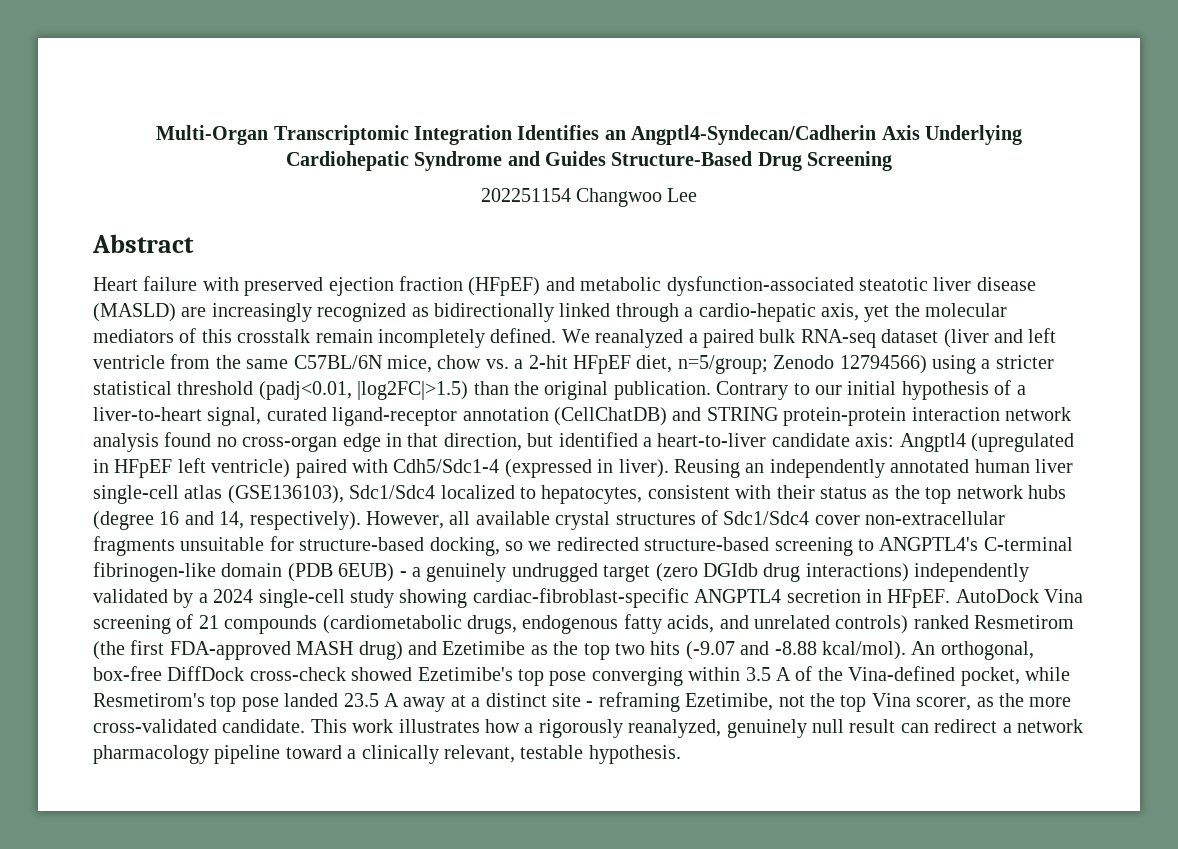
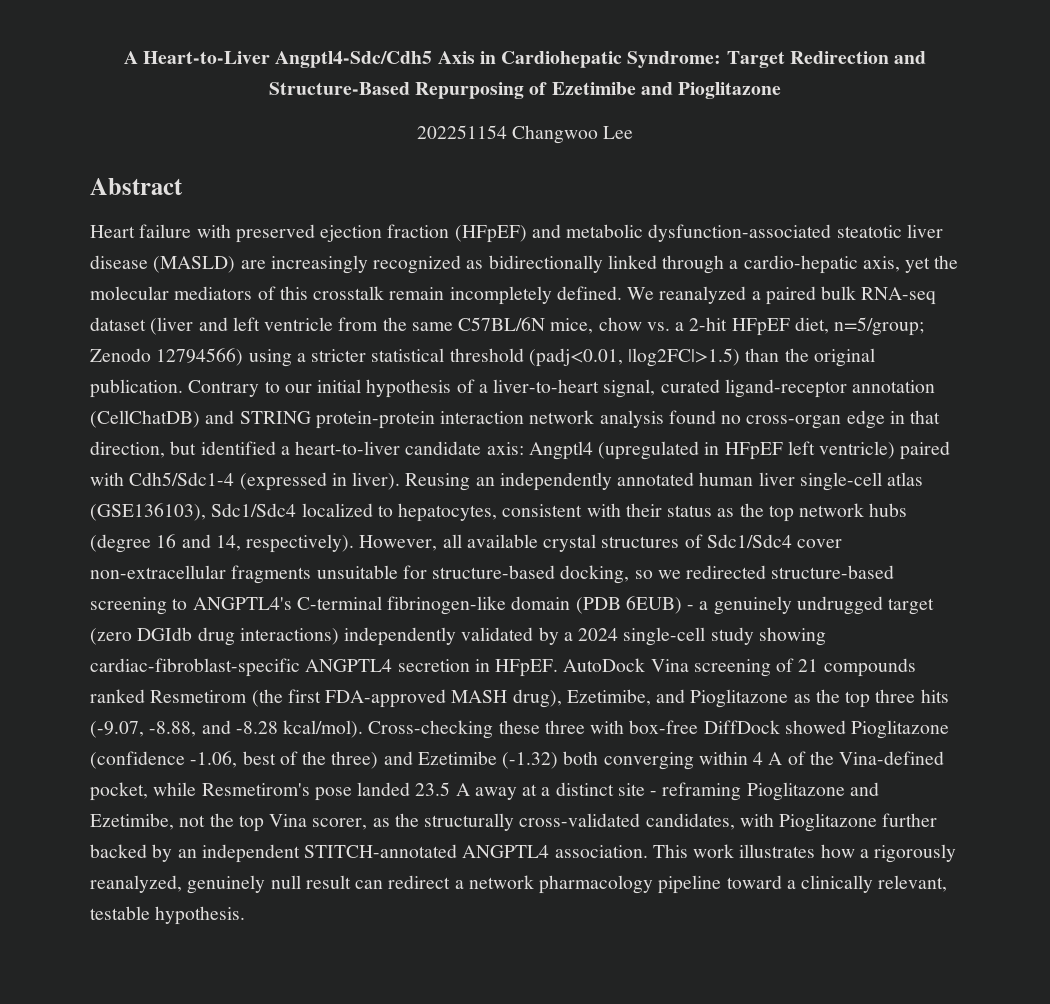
- Multi-Organ Transcriptomic Integration Identifies an Angptl4-Syndecan/Cadherin Axis Underlying Cardiohepatic Syndrome and Guides Structure-Based Drug Screening
+ A Heart-to-Liver Angptl4-Sdc/Cdh5 Axis in Cardiohepatic Syndrome: Target Redirection and Structure-Based Repurposing of Ezetimibe and Pioglitazone
- AutoDock Vina screening of 21 compounds (cardiometabolic drugs, endogenous fatty acids, and unrelated controls) ranked Resmetirom (the first FDA-approved MASH drug) and Ezetimibe as the top two hits (-9.07 and -8.88 kcal/mol). An orthogonal, box-free DiffDock cross-check showed Ezetimibe's top pose converging within 3.5 A of the Vina-defined pocket, while Resmetirom's top pose landed 23.5 A away at a distinct site - reframing Ezetimibe, not the top Vina scorer, as the more cross-validated candidate.
+ AutoDock Vina screening of 21 compounds ranked Resmetirom (the first FDA-approved MASH drug), Ezetimibe, and Pioglitazone as the top three hits (-9.07, -8.88, and -8.28 kcal/mol). Cross-checking these three with box-free DiffDock showed Pioglitazone (confidence -1.06, best of the three) and Ezetimibe (-1.32) both converging within 4 A of the Vina-defined pocket, while Resmetirom's pose landed 23.5 A away at a distinct site - reframing Pioglitazone and Ezetimibe, not the top Vina scorer, as the structurally cross-validated candidates, with Pioglitazone further backed by an independent STITCH-annotated ANGPTL4 association.

